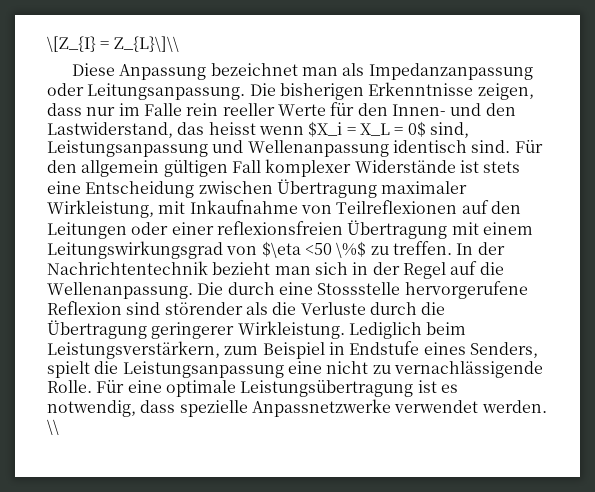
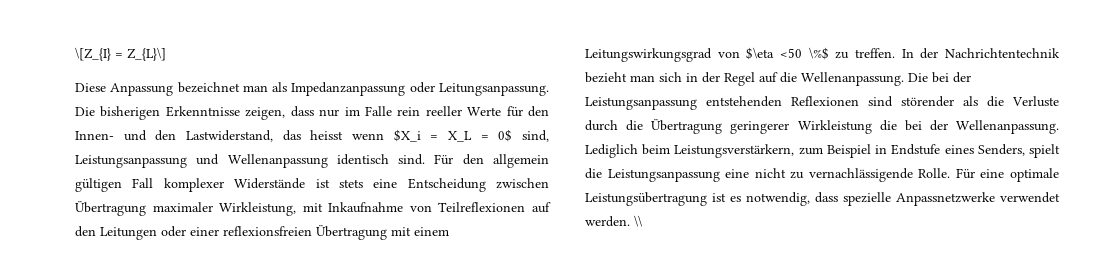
- \[Z_{I} = Z_{L}\]\\
+ \[Z_{I} = Z_{L}\]
- Die durch eine Stossstelle hervorgerufene Reflexion sind störender als die Verluste durch die Übertragung geringerer Wirkleistung.
+ Die bei der Leistungsanpassung entstehenden Reflexionen sind störender als die Verluste durch die Übertragung geringerer Wirkleistung die bei der Wellenanpassung.

